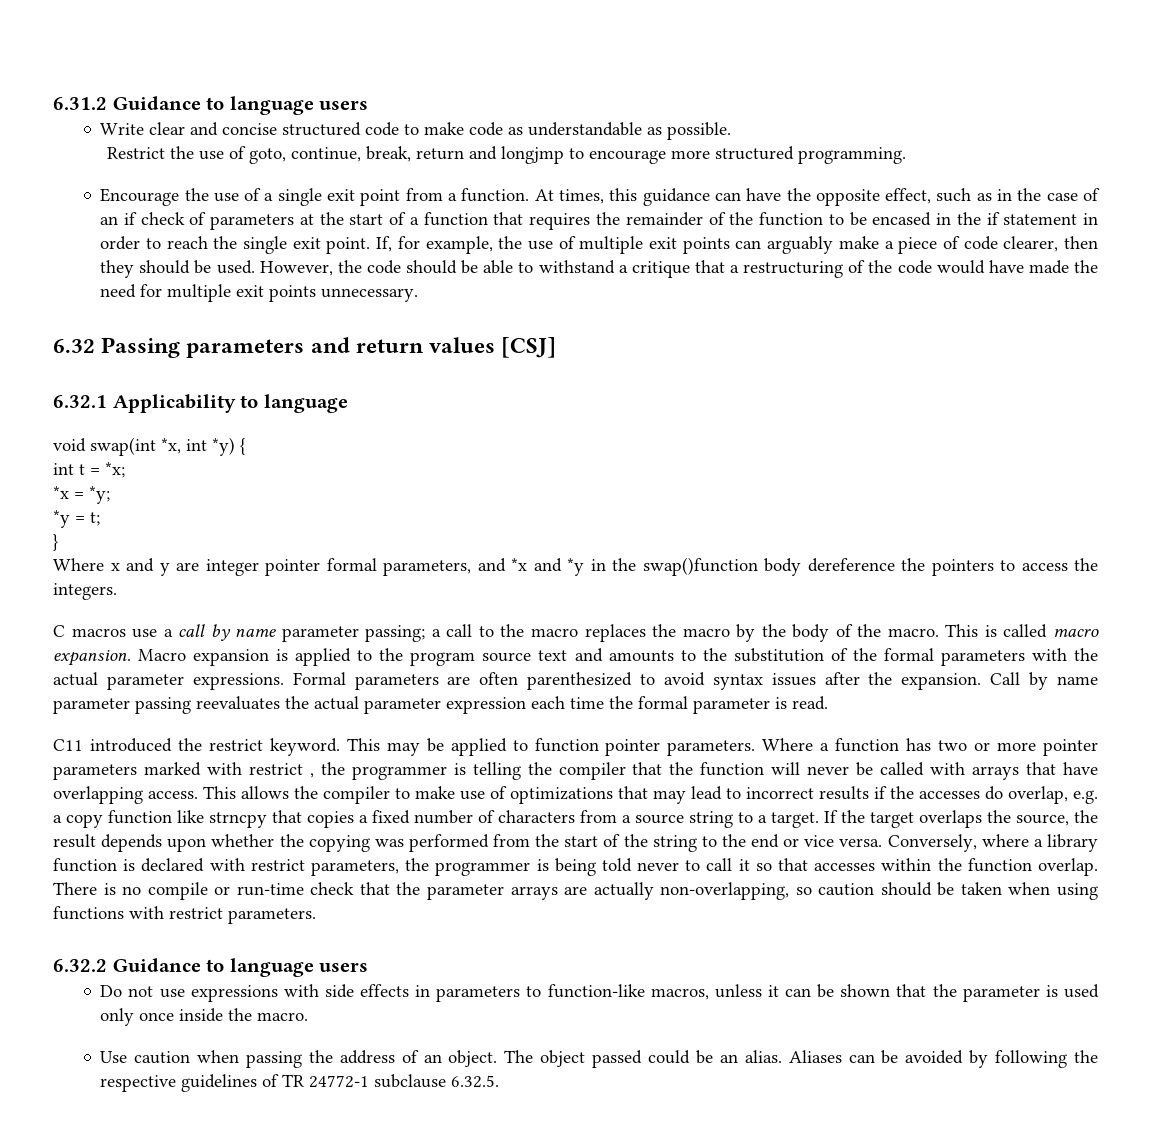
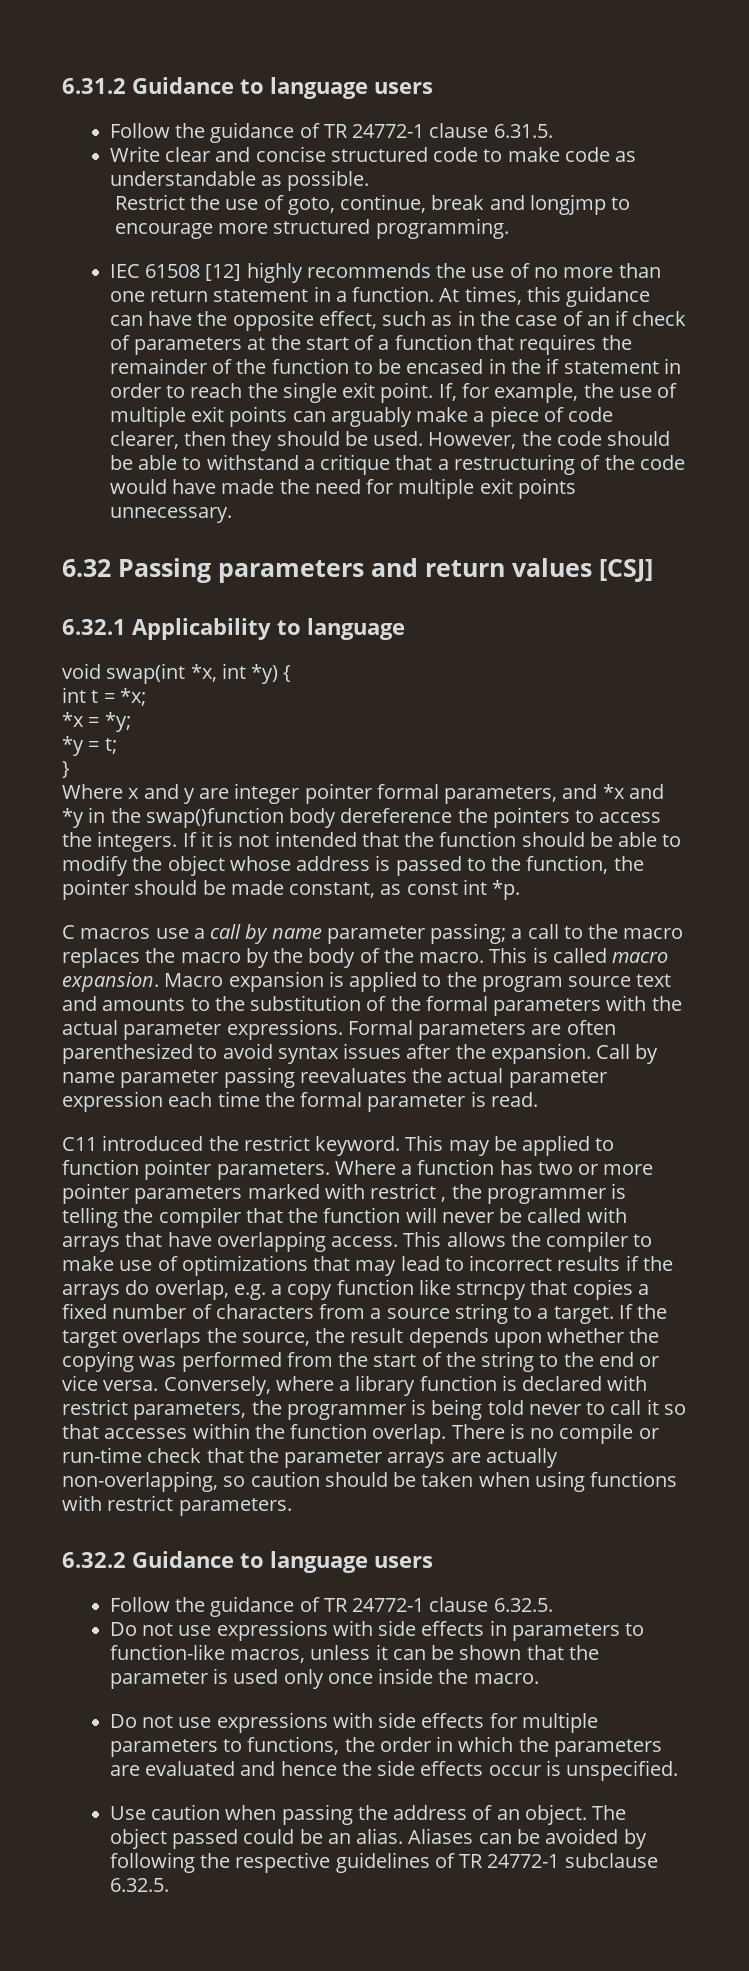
+ Follow the guidance of TR 24772-1 clause 6.31.5.
- Restrict the use of goto, continue, break, return and longjmp to encourage more structured programming.
+ Restrict the use of goto, continue, break and longjmp to encourage more structured programming.
- Encourage the use of a single exit point from a function.
+ IEC 61508 [12] highly recommends the use of no more than one return statement in a function.
+ If it is not intended that the function should be able to modify the object whose address is passed to the function, the pointer should be made constant, as const int *p.
- This allows the compiler to make use of optimizations that may lead to incorrect results if the accesses do overlap, e.g. a copy function like strncpy that copies a fixed number of characters from a source string to a target.
+ This allows the compiler to make use of optimizations that may lead to incorrect results if the arrays do overlap, e.g. a copy function like strncpy that copies a fixed number of characters from a source string to a target.
+ Follow the guidance of TR 24772-1 clause 6.32.5.
+ Do not use expressions with side effects for multiple parameters to functions, the order in which the parameters are evaluated and hence the side effects occur is unspecified.

